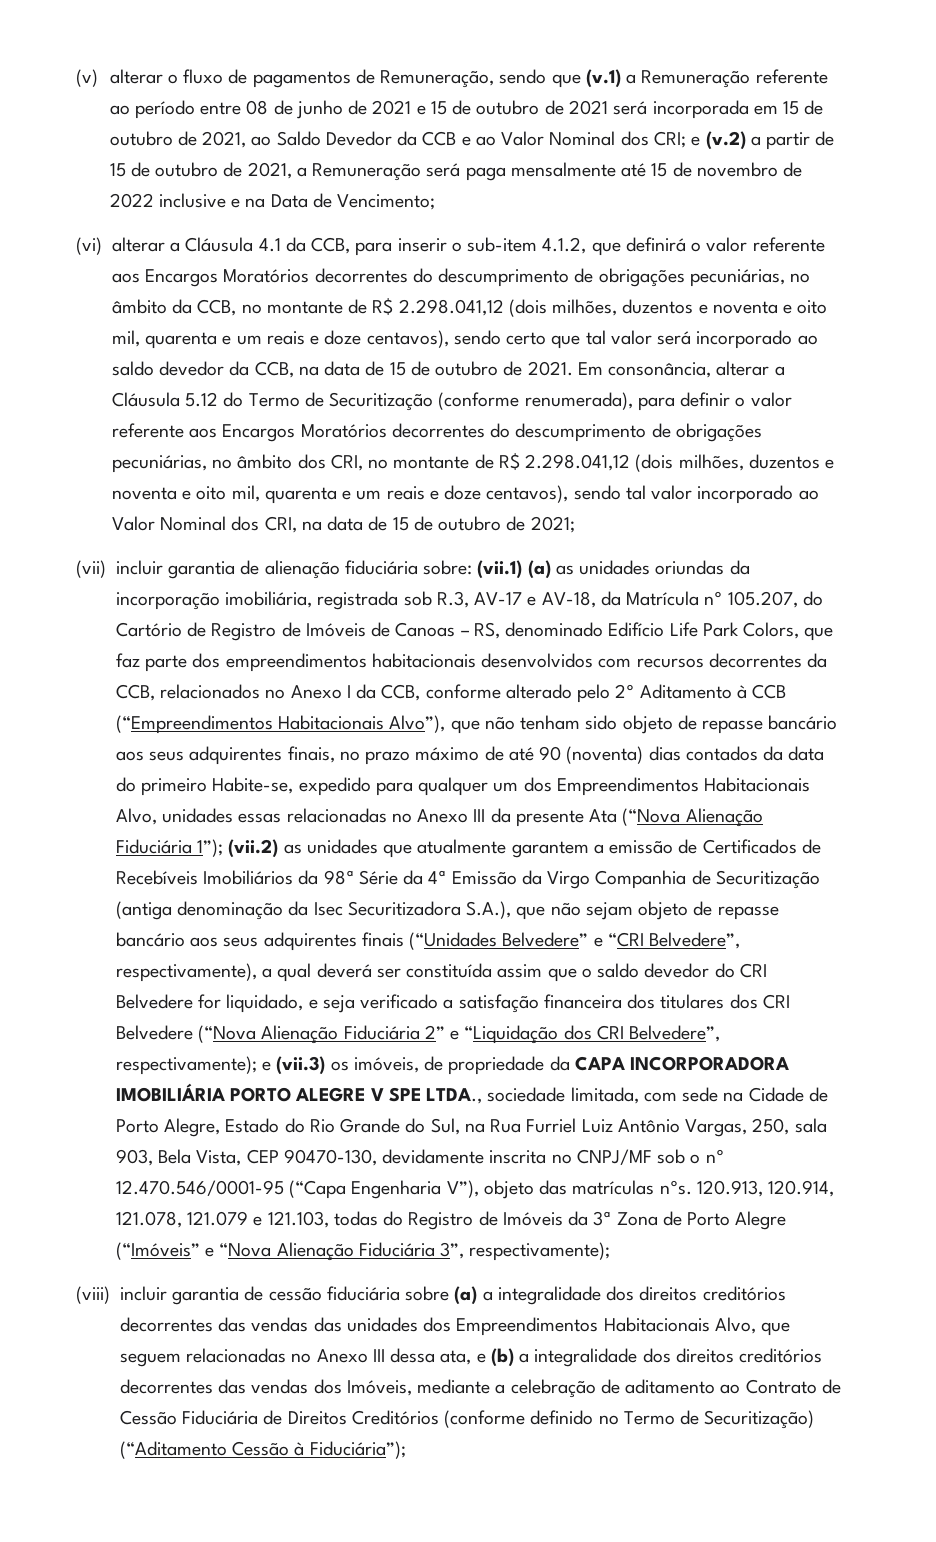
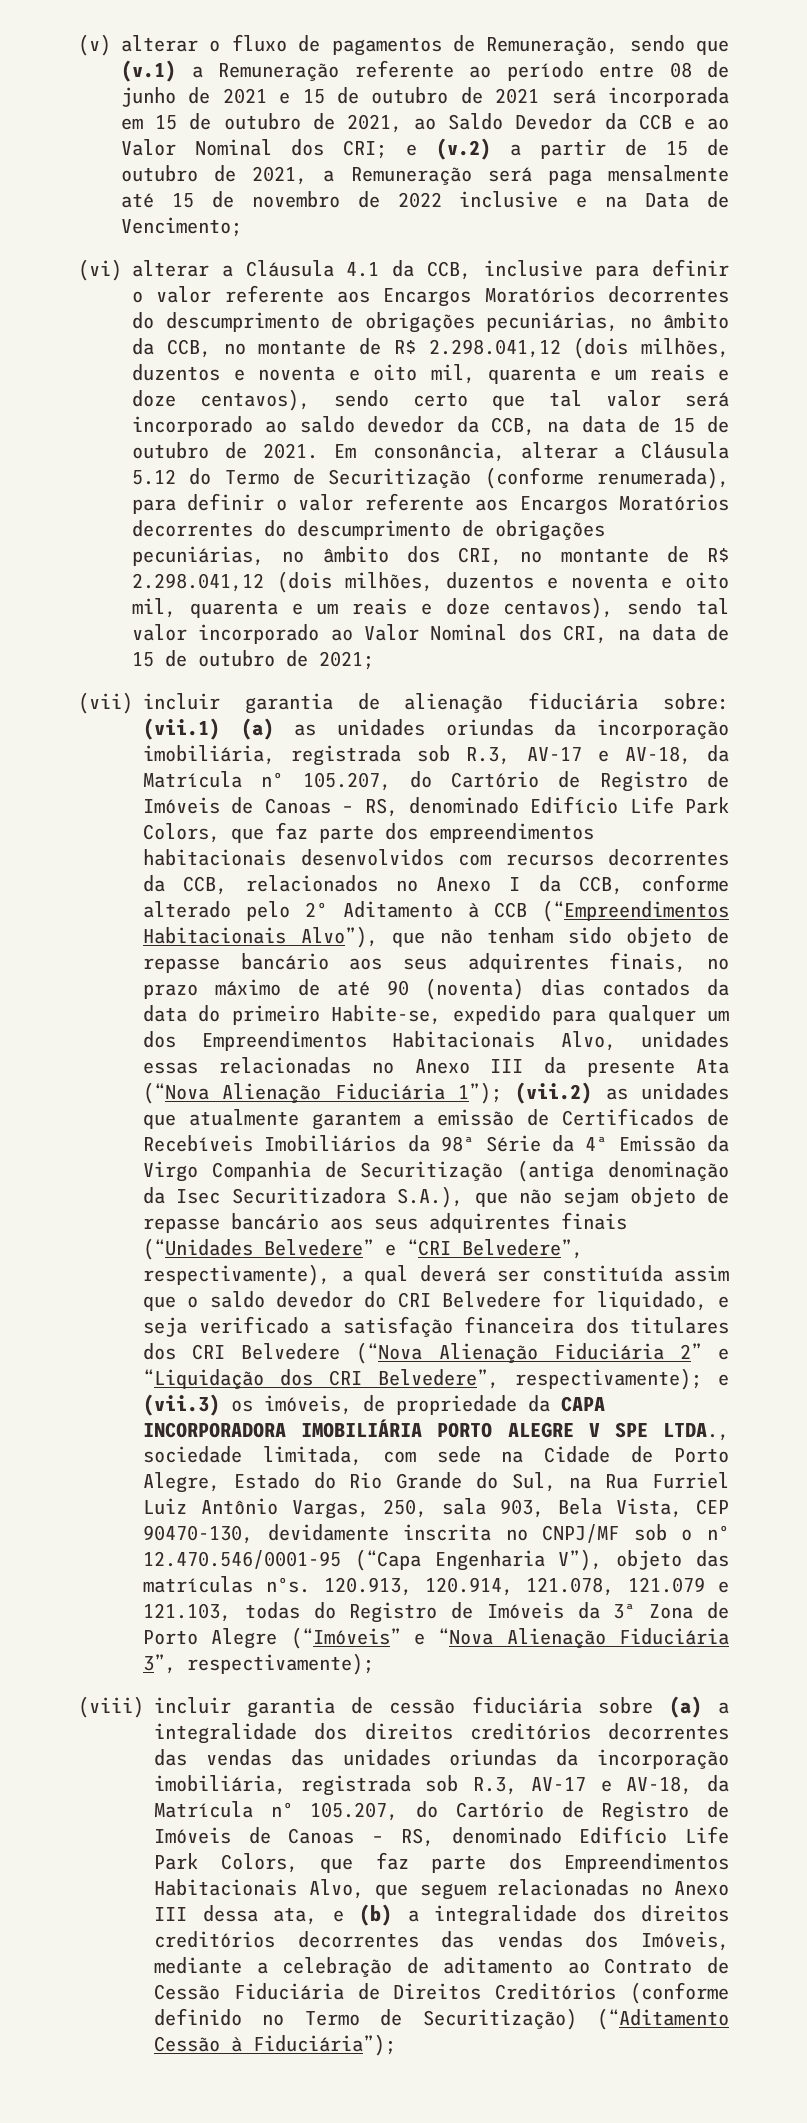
- (vi) alterar a Cláusula 4.1 da CCB, para inserir o sub-item 4.1.2, que definirá o valor referente aos Encargos Moratórios decorrentes do descumprimento de obrigações pecuniárias, no âmbito da CCB, no montante de R$ 2.298.041,12 (dois milhões, duzentos e noventa e oito mil, quarenta e um reais e doze centavos), sendo certo que tal valor será incorporado ao saldo devedor da CCB, na data de 15 de outubro de 2021.
+ (vi) alterar a Cláusula 4.1 da CCB, inclusive para definir o valor referente aos Encargos Moratórios decorrentes do descumprimento de obrigações pecuniárias, no âmbito da CCB, no montante de R$ 2.298.041,12 (dois milhões, duzentos e noventa e oito mil, quarenta e um reais e doze centavos), sendo certo que tal valor será incorporado ao saldo devedor da CCB, na data de 15 de outubro de 2021.
- (viii) incluir garantia de cessão fiduciária sobre (a) a integralidade dos direitos creditórios decorrentes das vendas das unidades dos Empreendimentos Habitacionais Alvo, que seguem relacionadas no Anexo III dessa ata, e (b) a integralidade dos direitos creditórios decorrentes das vendas dos Imóveis, mediante a celebração de aditamento ao Contrato de Cessão Fiduciária de Direitos Creditórios (conforme definido no Termo de Securitização) (“Aditamento Cessão à Fiduciária”);
+ (viii) incluir garantia de cessão fiduciária sobre (a) a integralidade dos direitos creditórios decorrentes das vendas das unidades oriundas da incorporação imobiliária, registrada sob R.3, AV-17 e AV-18, da Matrícula nº 105.207, do Cartório de Registro de Imóveis de Canoas – RS, denominado Edifício Life Park Colors, que faz parte dos Empreendimentos Habitacionais Alvo, que seguem relacionadas no Anexo III dessa ata, e (b) a integralidade dos direitos creditórios decorrentes das vendas dos Imóveis, mediante a celebração de aditamento ao Contrato de Cessão Fiduciária de Direitos Creditórios (conforme definido no Termo de Securitização) (“Aditamento Cessão à Fiduciária”);

